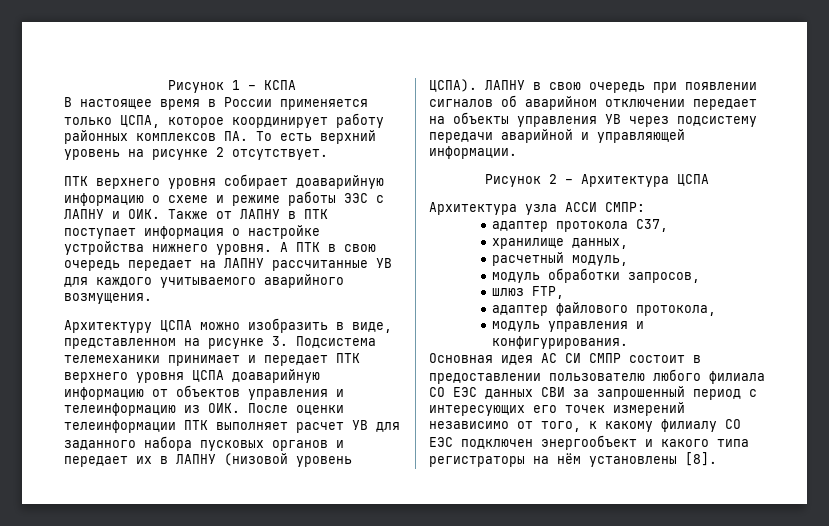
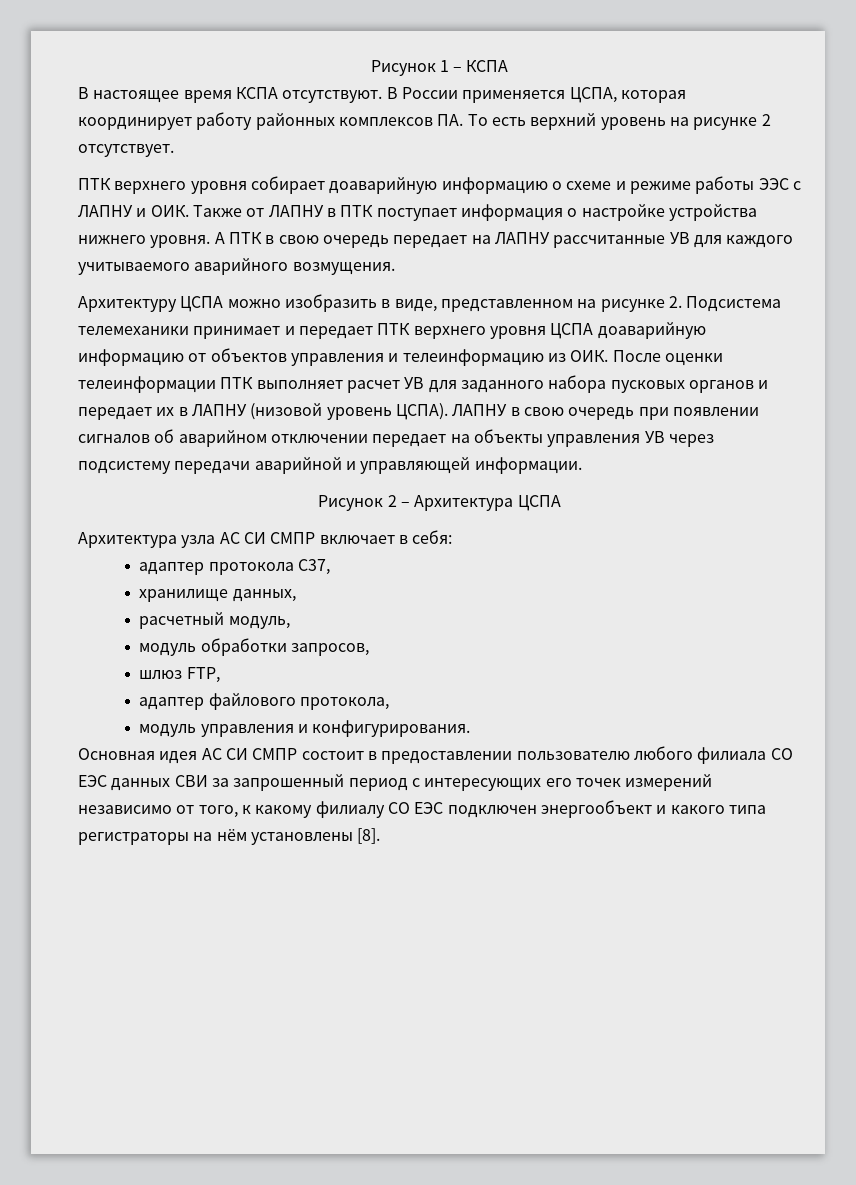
- В настоящее время в России применяется только ЦСПА, которое координирует работу районных комплексов ПА. То есть верхний уровень на рисунке 2 отсутствует.
+ В настоящее время КСПА отсутствуют. В России применяется ЦСПА, которая координирует работу районных комплексов ПА. То есть верхний уровень на рисунке 2 отсутствует.
- Архитектуру ЦСПА можно изобразить в виде, представленном на рисунке 3. Подсистема телемеханики принимает и передает ПТК верхнего уровня ЦСПА доаварийную информацию от объектов управления и телеинформацию из ОИК. После оценки телеинформации ПТК выполняет расчет УВ для заданного набора пусковых органов и передает их в ЛАПНУ (низовой уровень ЦСПА).
+ Архитектуру ЦСПА можно изобразить в виде, представленном на рисунке 2. Подсистема телемеханики принимает и передает ПТК верхнего уровня ЦСПА доаварийную информацию от объектов управления и телеинформацию из ОИК. После оценки телеинформации ПТК выполняет расчет УВ для заданного набора пусковых органов и передает их в ЛАПНУ (низовой уровень ЦСПА).
- Архитектура узла АССИ СМПР:
+ Архитектура узла АС СИ СМПР включает в себя:

